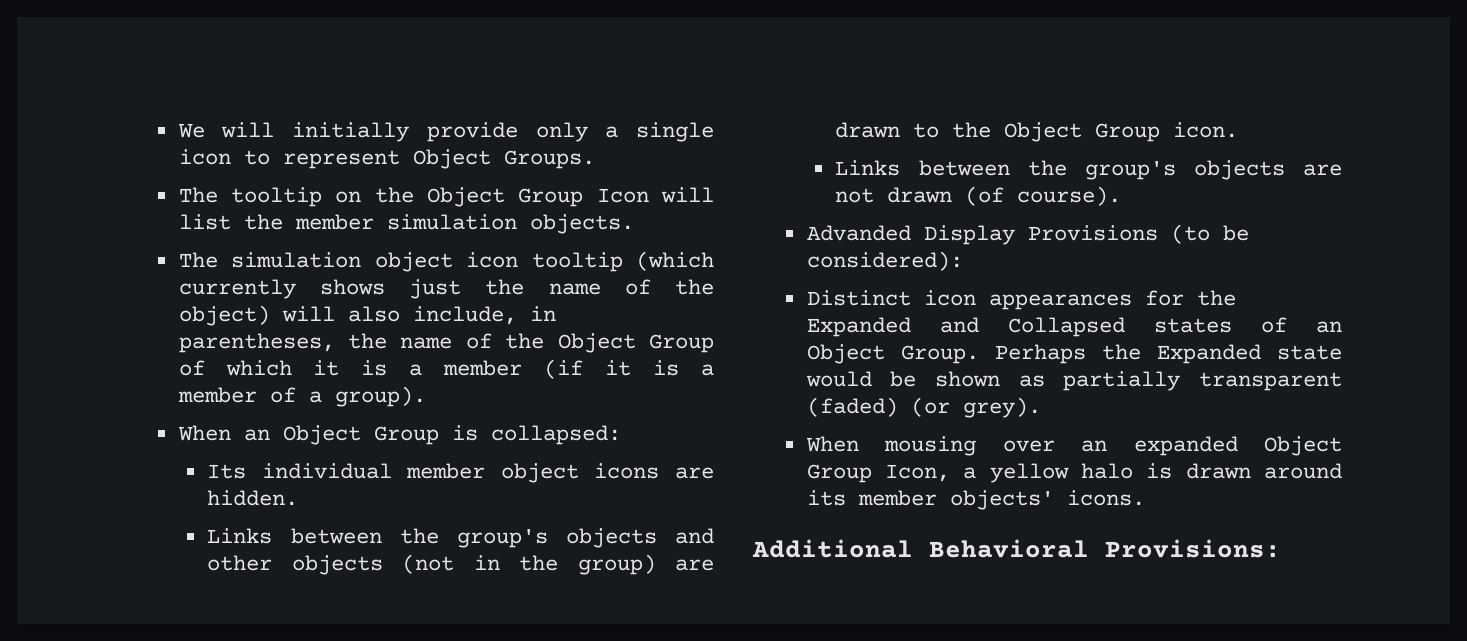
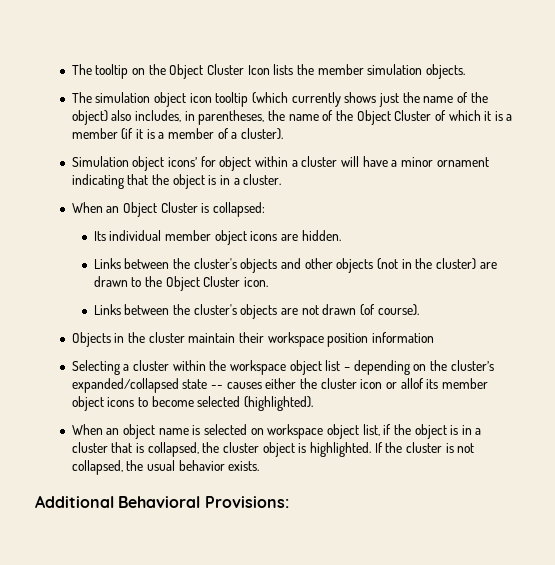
- We will initially provide only a single icon to represent Object Groups.
- The tooltip on the Object Group Icon will list the member simulation objects.
+ The tooltip on the Object Cluster Icon lists the member simulation objects.
- The simulation object icon tooltip (which currently shows just the name of the object) will also include, in parentheses, the name of the Object Group of which it is a member (if it is a member of a group).
+ The simulation object icon tooltip (which currently shows just the name of the object) also includes, in parentheses, the name of the Object Cluster of which it is a member (if it is a member of a cluster).
+ Simulation object icons’ for object within a cluster will have a minor ornament indicating that the object is in a cluster.
- When an Object Group is collapsed:
+ When an Object Cluster is collapsed:
- Links between the group's objects and other objects (not in the group) are drawn to the Object Group icon.
+ Links between the cluster's objects and other objects (not in the cluster) are drawn to the Object Cluster icon.
- Links between the group's objects are not drawn (of course).
+ Links between the cluster's objects are not drawn (of course).
- Advanded Display Provisions (to be considered):
- Distinct icon appearances for the Expanded and Collapsed states of an Object Group. Perhaps the Expanded state would be shown as partially transparent (faded) (or grey).
- When mousing over an expanded Object Group Icon, a yellow halo is drawn around its member objects' icons.
+ Objects in the cluster maintain their workspace position information
+ Selecting a cluster within the workspace object list – depending on the cluster’s expanded/collapsed state -- causes either the cluster icon or allof its member object icons to become selected (highlighted).
+ When an object name is selected on workspace object list, if the object is in a cluster that is collapsed, the cluster object is highlighted. If the cluster is not collapsed, the usual behavior exists.

